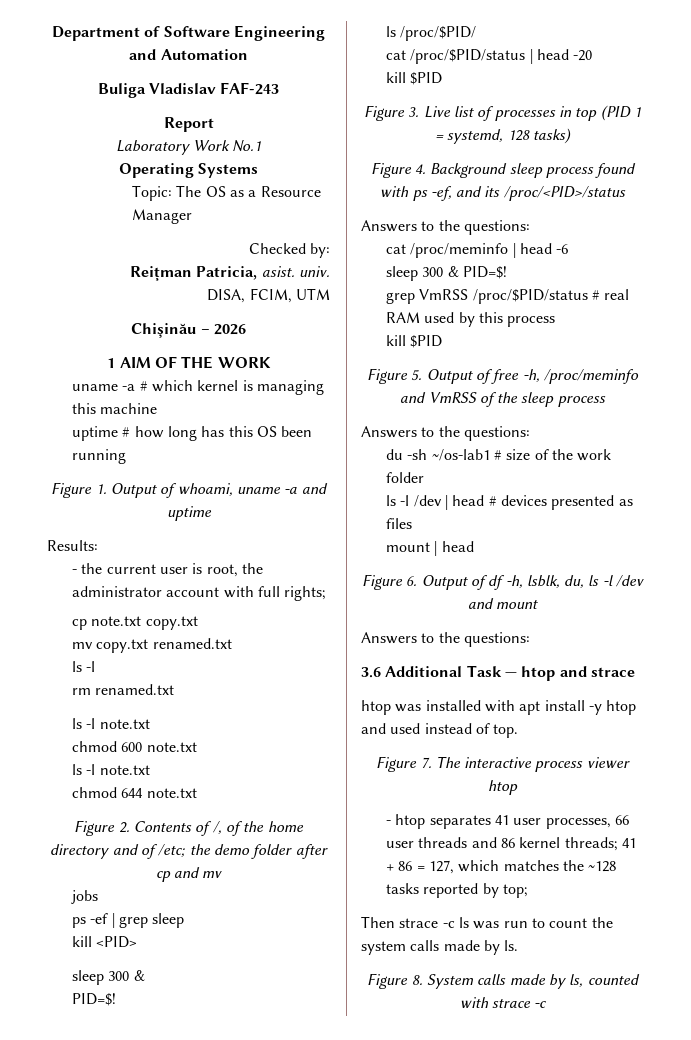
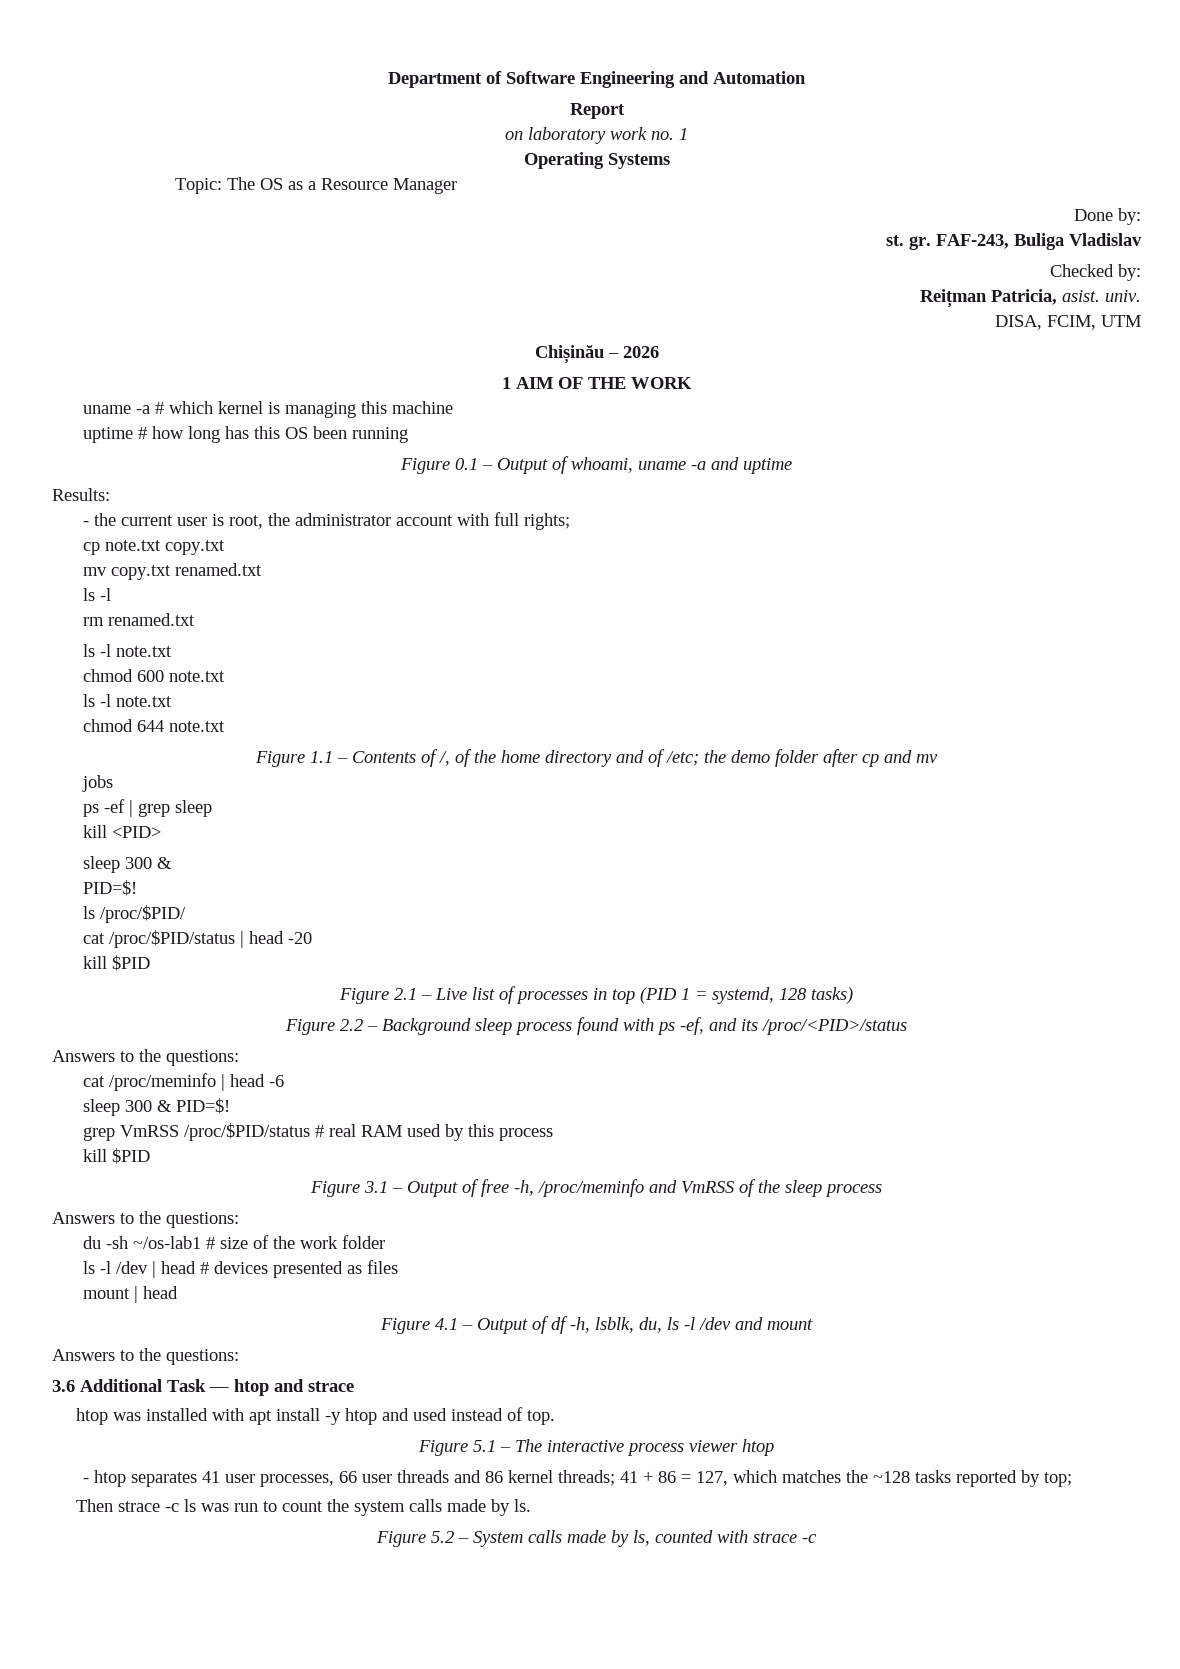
- Buliga Vladislav FAF-243
  Report
- Laboratory Work No.1
+ on laboratory work no. 1
+ Done by:
+ st. gr. FAF-243, Buliga Vladislav
- Figure 1. Output of whoami, uname -a and uptime
+ Figure 0.1 – Output of whoami, uname -a and uptime
- Figure 2. Contents of /, of the home directory and of /etc; the demo folder after cp and mv
+ Figure 1.1 – Contents of /, of the home directory and of /etc; the demo folder after cp and mv
- Figure 3. Live list of processes in top (PID 1 = systemd, 128 tasks)
+ Figure 2.1 – Live list of processes in top (PID 1 = systemd, 128 tasks)
- Figure 4. Background sleep process found with ps -ef, and its /proc/<PID>/status
+ Figure 2.2 – Background sleep process found with ps -ef, and its /proc/<PID>/status
- Figure 5. Output of free -h, /proc/meminfo and VmRSS of the sleep process
+ Figure 3.1 – Output of free -h, /proc/meminfo and VmRSS of the sleep process
- Figure 6. Output of df -h, lsblk, du, ls -l /dev and mount
+ Figure 4.1 – Output of df -h, lsblk, du, ls -l /dev and mount
- Figure 7. The interactive process viewer htop
+ Figure 5.1 – The interactive process viewer htop
- Figure 8. System calls made by ls, counted with strace -c
+ Figure 5.2 – System calls made by ls, counted with strace -c

